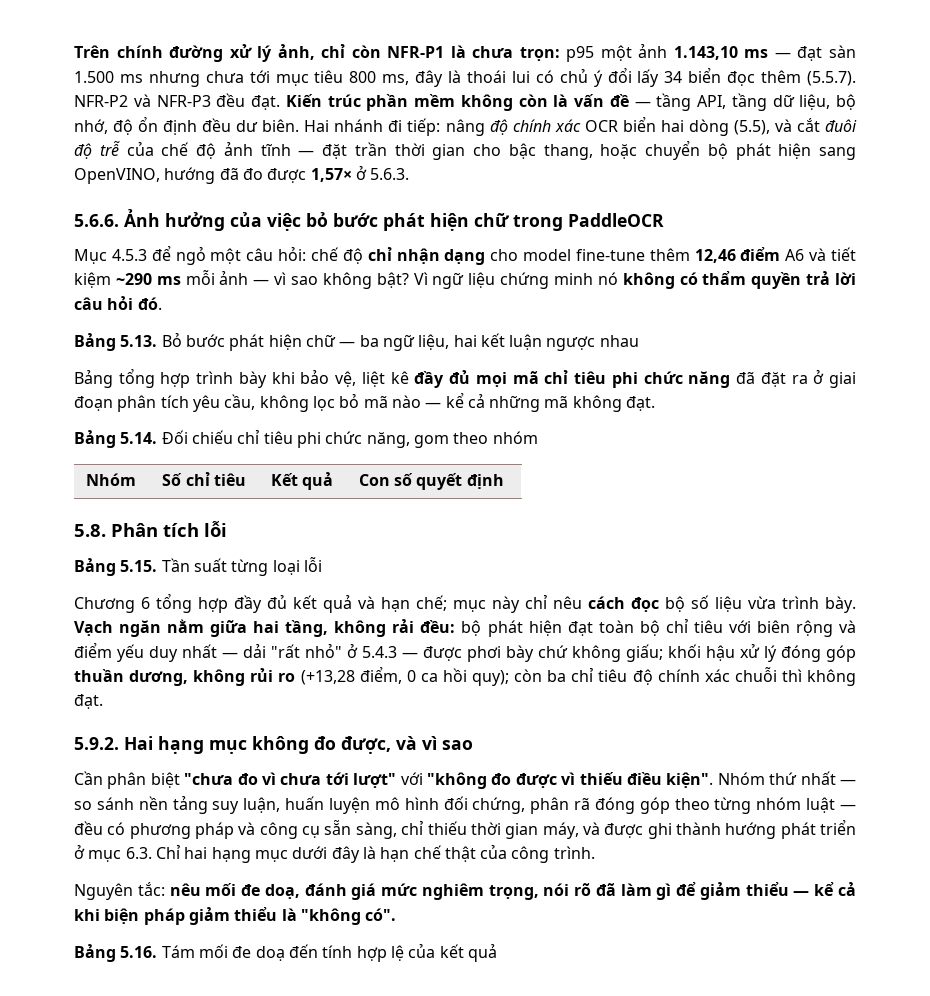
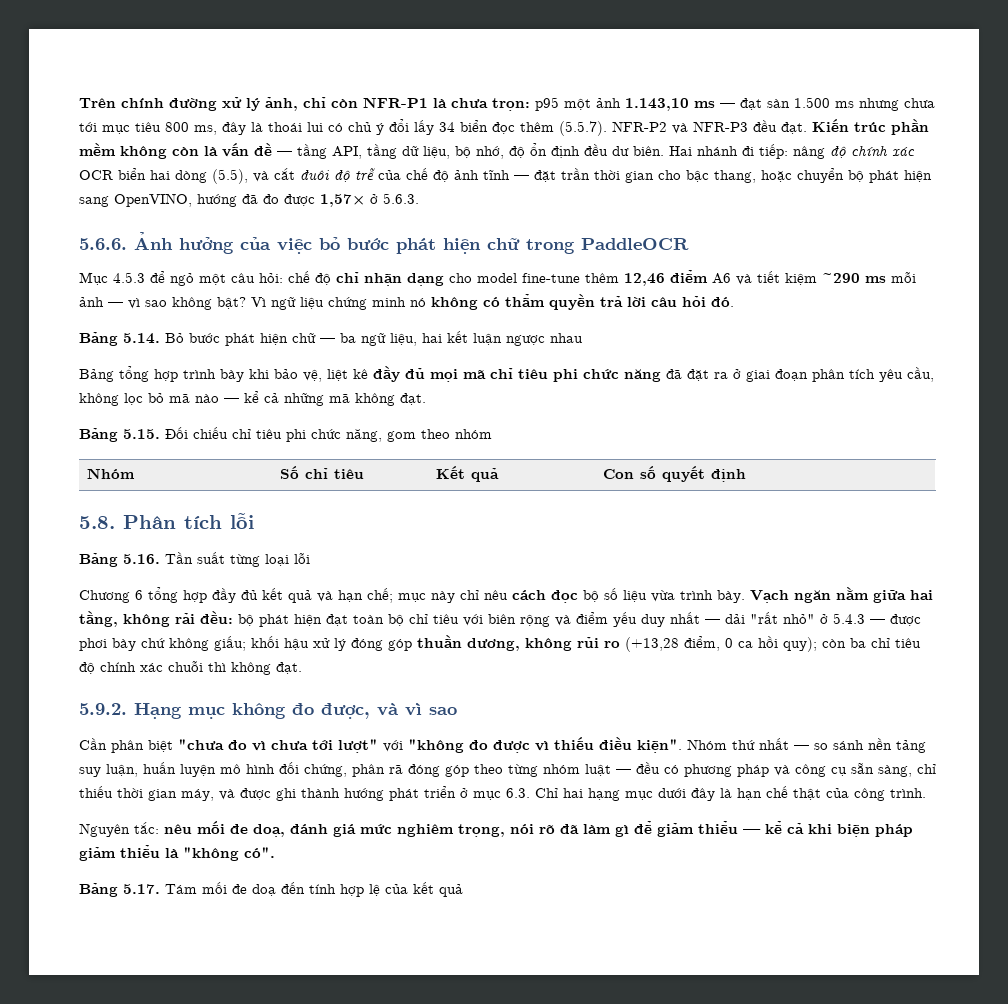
- Bảng 5.13. Bỏ bước phát hiện chữ — ba ngữ liệu, hai kết luận ngược nhau
+ Bảng 5.14. Bỏ bước phát hiện chữ — ba ngữ liệu, hai kết luận ngược nhau
- Bảng 5.14. Đối chiếu chỉ tiêu phi chức năng, gom theo nhóm
+ Bảng 5.15. Đối chiếu chỉ tiêu phi chức năng, gom theo nhóm
- Bảng 5.15. Tần suất từng loại lỗi
+ Bảng 5.16. Tần suất từng loại lỗi
- 5.9.2. Hai hạng mục không đo được, và vì sao
+ 5.9.2. Hạng mục không đo được, và vì sao
- Bảng 5.16. Tám mối đe doạ đến tính hợp lệ của kết quả
+ Bảng 5.17. Tám mối đe doạ đến tính hợp lệ của kết quả

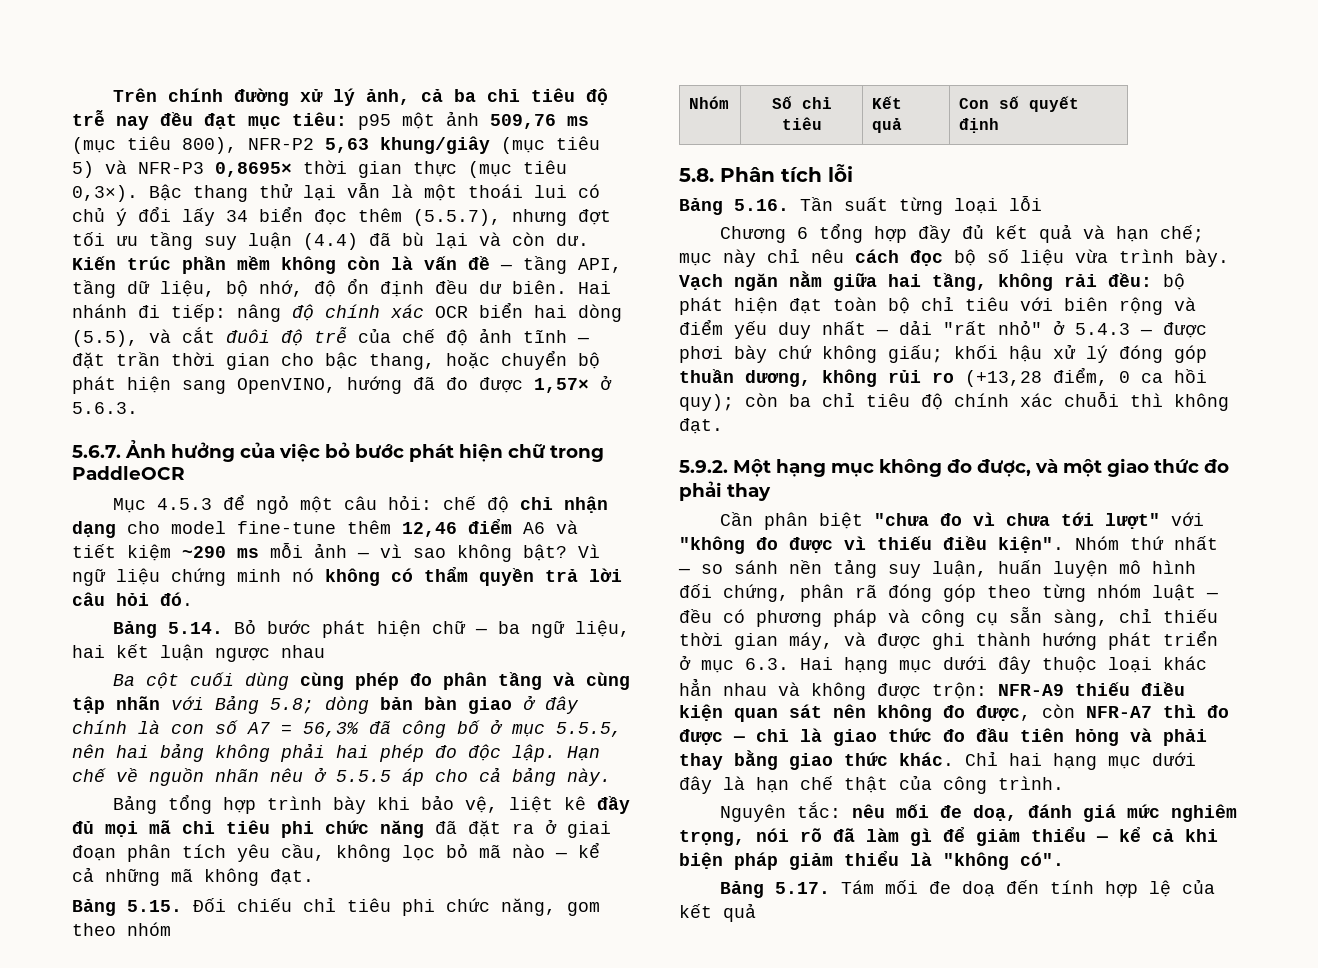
- Trên chính đường xử lý ảnh, chỉ còn NFR-P1 là chưa trọn: p95 một ảnh 1.143,10 ms — đạt sàn 1.500 ms nhưng chưa tới mục tiêu 800 ms, đây là thoái lui có chủ ý đổi lấy 34 biển đọc thêm (5.5.7). NFR-P2 và NFR-P3 đều đạt.
+ Trên chính đường xử lý ảnh, cả ba chỉ tiêu độ trễ nay đều đạt mục tiêu: p95 một ảnh 509,76 ms (mục tiêu 800), NFR-P2 5,63 khung/giây (mục tiêu 5) và NFR-P3 0,8695× thời gian thực (mục tiêu 0,3×). Bậc thang thử lại vẫn là một thoái lui có chủ ý đổi lấy 34 biển đọc thêm (5.5.7), nhưng đợt tối ưu tầng suy luận (4.4) đã bù lại và còn dư.
- 5.6.6. Ảnh hưởng của việc bỏ bước phát hiện chữ trong PaddleOCR
+ 5.6.7. Ảnh hưởng của việc bỏ bước phát hiện chữ trong PaddleOCR
+ Ba cột cuối dùng cùng phép đo phân tầng và cùng tập nhãn với Bảng 5.8; dòng bản bàn giao ở đây chính là con số A7 = 56,3% đã công bố ở mục 5.5.5, nên hai bảng không phải hai phép đo độc lập. Hạn chế về nguồn nhãn nêu ở 5.5.5 áp cho cả bảng này.
- 5.9.2. Hạng mục không đo được, và vì sao
+ 5.9.2. Một hạng mục không đo được, và một giao thức đo phải thay
- Nhóm thứ nhất — so sánh nền tảng suy luận, huấn luyện mô hình đối chứng, phân rã đóng góp theo từng nhóm luật — đều có phương pháp và công cụ sẵn sàng, chỉ thiếu thời gian máy, và được ghi thành hướng phát triển ở mục 6.3. Chỉ hai hạng mục dưới đây là hạn chế thật của công trình.
+ Nhóm thứ nhất — so sánh nền tảng suy luận, huấn luyện mô hình đối chứng, phân rã đóng góp theo từng nhóm luật — đều có phương pháp và công cụ sẵn sàng, chỉ thiếu thời gian máy, và được ghi thành hướng phát triển ở mục 6.3. Hai hạng mục dưới đây thuộc loại khác hẳn nhau và không được trộn: NFR-A9 thiếu điều kiện quan sát nên không đo được, còn NFR-A7 thì đo được — chỉ là giao thức đo đầu tiên hỏng và phải thay bằng giao thức khác. Chỉ hai hạng mục dưới đây là hạn chế thật của công trình.

